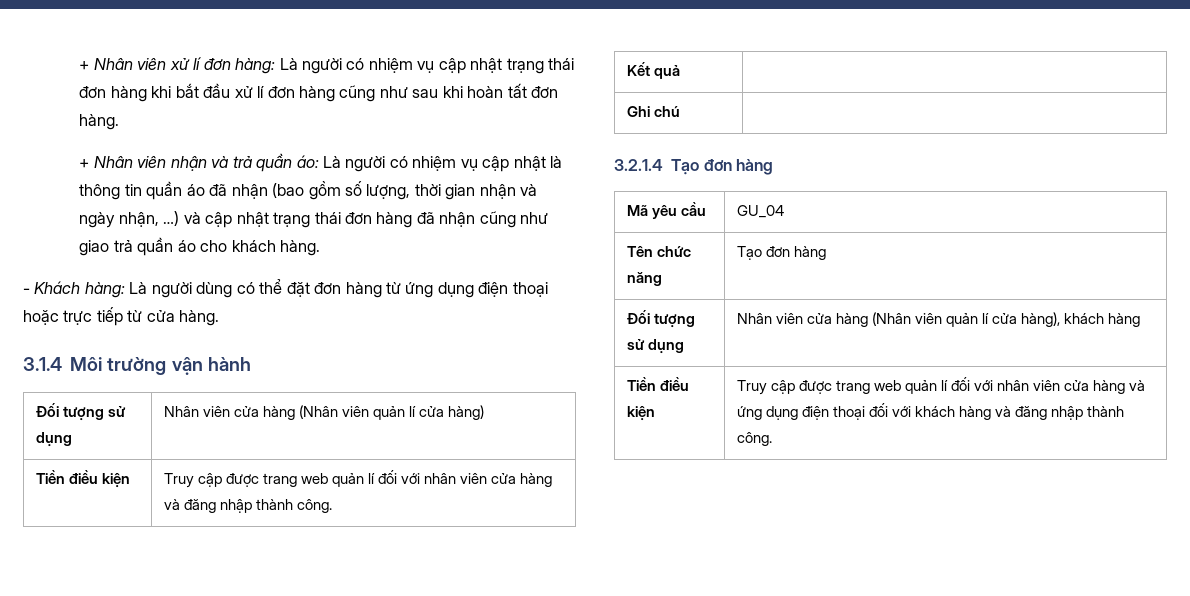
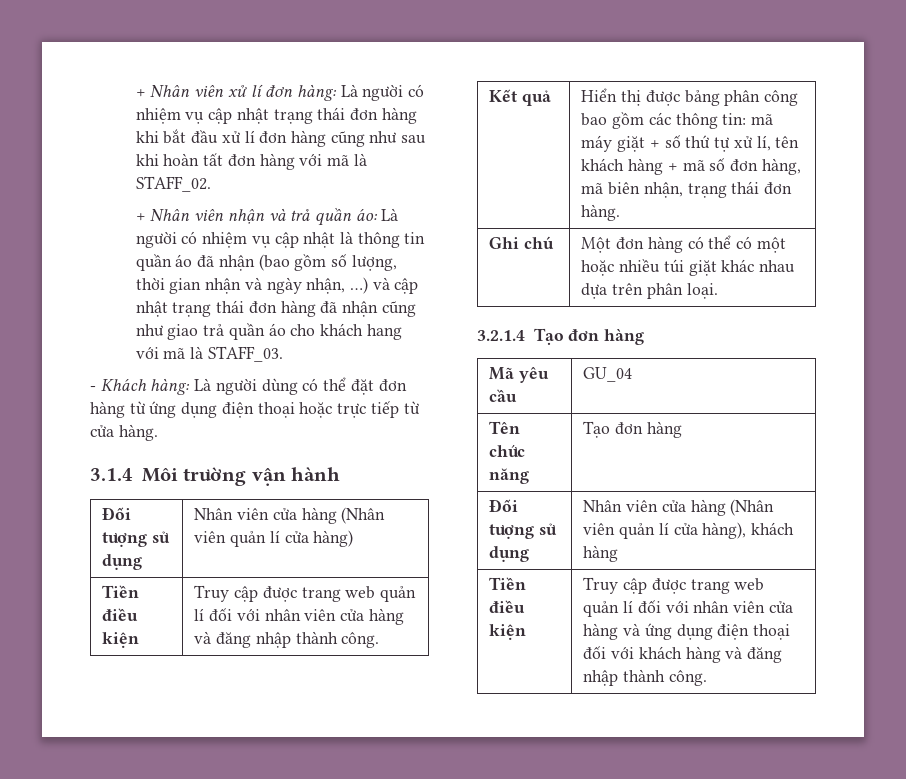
- + Nhân viên xử lí đơn hàng: Là người có nhiệm vụ cập nhật trạng thái đơn hàng khi bắt đầu xử lí đơn hàng cũng như sau khi hoàn tất đơn hàng.
+ + Nhân viên xử lí đơn hàng: Là người có nhiệm vụ cập nhật trạng thái đơn hàng khi bắt đầu xử lí đơn hàng cũng như sau khi hoàn tất đơn hàng với mã là STAFF_02.
- + Nhân viên nhận và trả quần áo: Là người có nhiệm vụ cập nhật là thông tin quần áo đã nhận (bao gồm số lượng, thời gian nhận và ngày nhận, …) và cập nhật trạng thái đơn hàng đã nhận cũng như giao trả quần áo cho khách hàng.
+ + Nhân viên nhận và trả quần áo: Là người có nhiệm vụ cập nhật là thông tin quần áo đã nhận (bao gồm số lượng, thời gian nhận và ngày nhận, …) và cập nhật trạng thái đơn hàng đã nhận cũng như giao trả quần áo cho khách hang với mã là STAFF_03.
- Kết quả |
- Ghi chú |
+ Kết quả | Hiển thị được bảng phân công bao gồm các thông tin: mã máy giặt + số thứ tự xử lí, tên khách hàng + mã số đơn hàng, mã biên nhận, trạng thái đơn hàng.
+ Ghi chú | Một đơn hàng có thể có một hoặc nhiều túi giặt khác nhau dựa trên phân loại.

